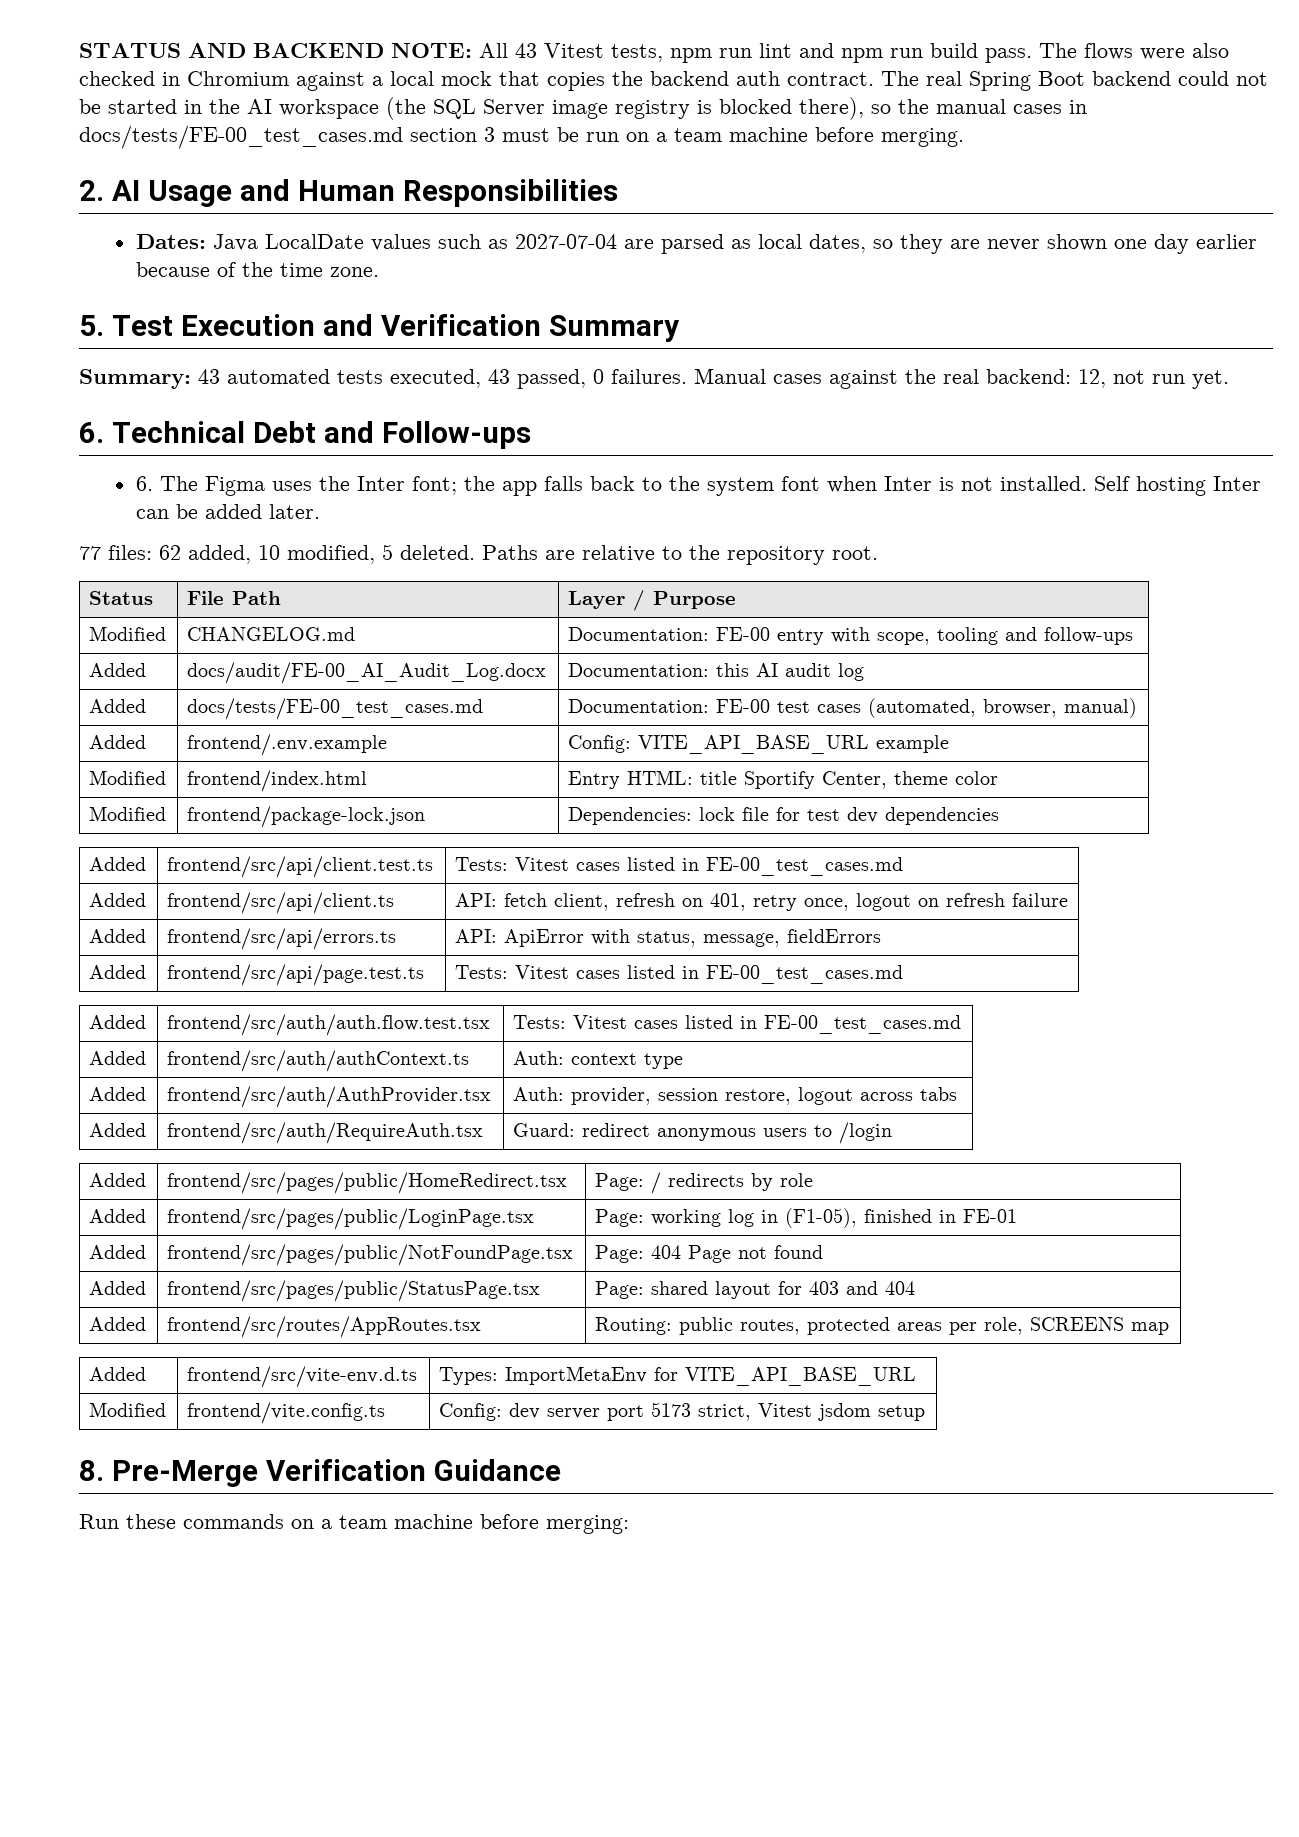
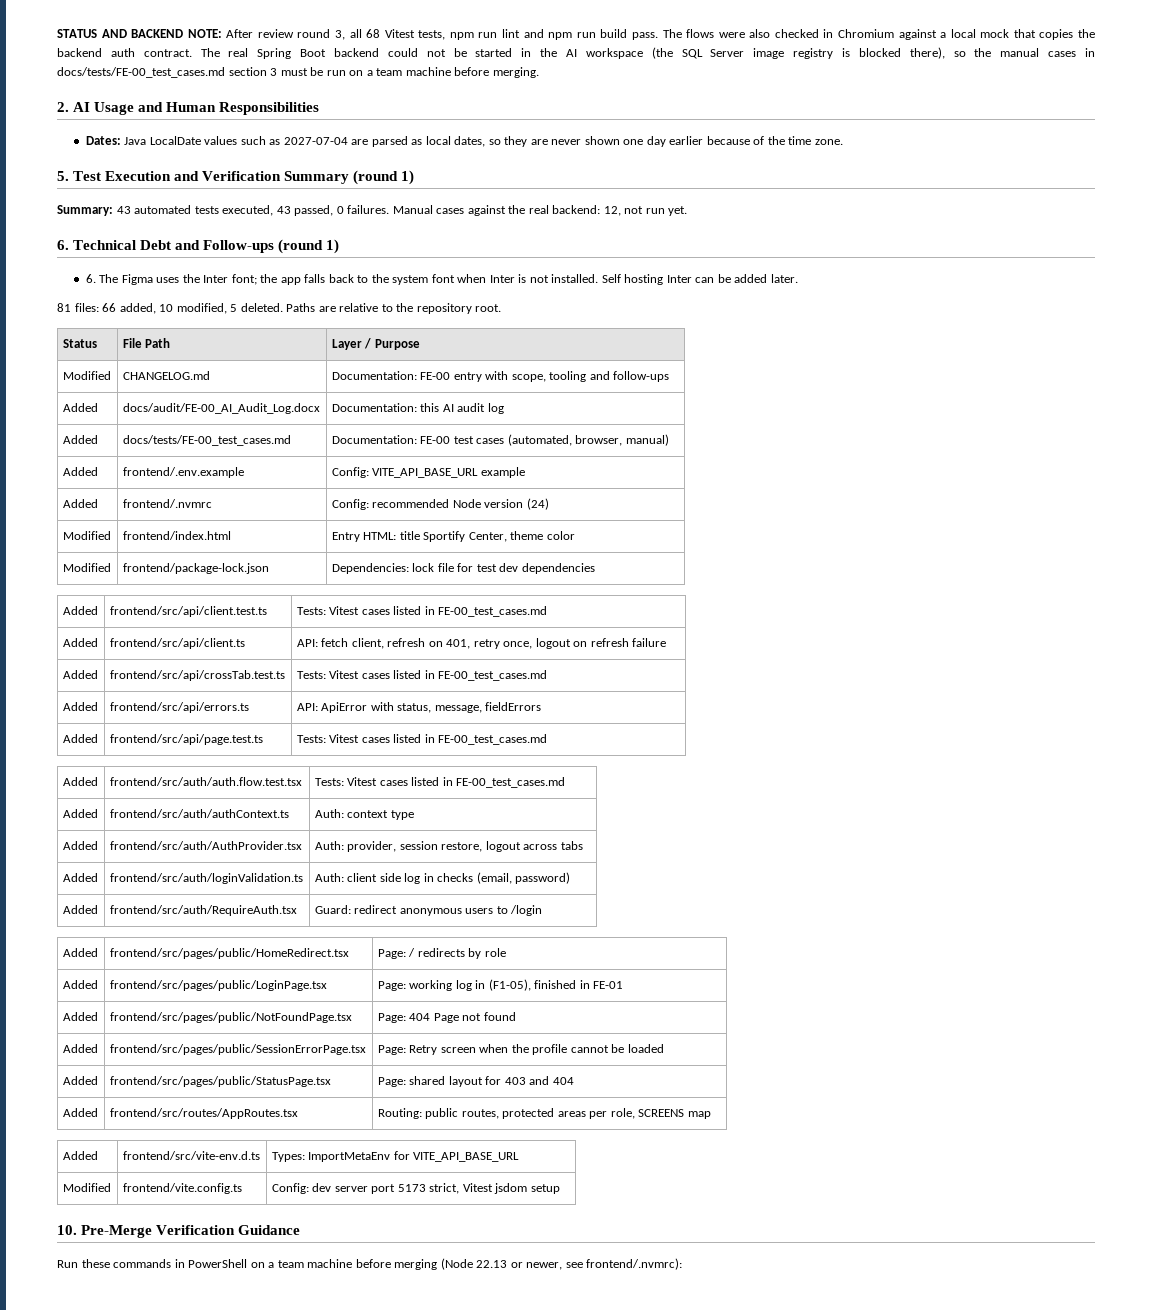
- STATUS AND BACKEND NOTE: All 43 Vitest tests, npm run lint and npm run build pass.
+ STATUS AND BACKEND NOTE: After review round 3, all 68 Vitest tests, npm run lint and npm run build pass.
- 5. Test Execution and Verification Summary
+ 5. Test Execution and Verification Summary (round 1)
- 6. Technical Debt and Follow-ups
+ 6. Technical Debt and Follow-ups (round 1)
- 77 files: 62 added, 10 modified, 5 deleted.
+ 81 files: 66 added, 10 modified, 5 deleted.
+ Added | frontend/.nvmrc | Config: recommended Node version (24)
+ Added | frontend/src/api/crossTab.test.ts | Tests: Vitest cases listed in FE-00_test_cases.md
+ Added | frontend/src/auth/loginValidation.ts | Auth: client side log in checks (email, password)
+ Added | frontend/src/pages/public/SessionErrorPage.tsx | Page: Retry screen when the profile cannot be loaded
- 8. Pre-Merge Verification Guidance
+ 10. Pre-Merge Verification Guidance
- Run these commands on a team machine before merging:
+ Run these commands in PowerShell on a team machine before merging (Node 22.13 or newer, see frontend/.nvmrc):

